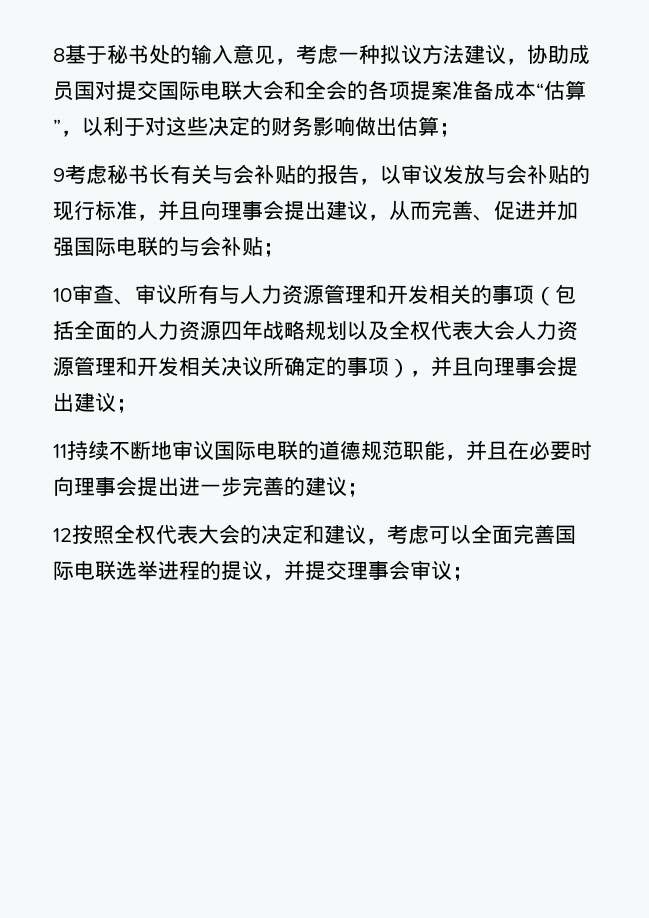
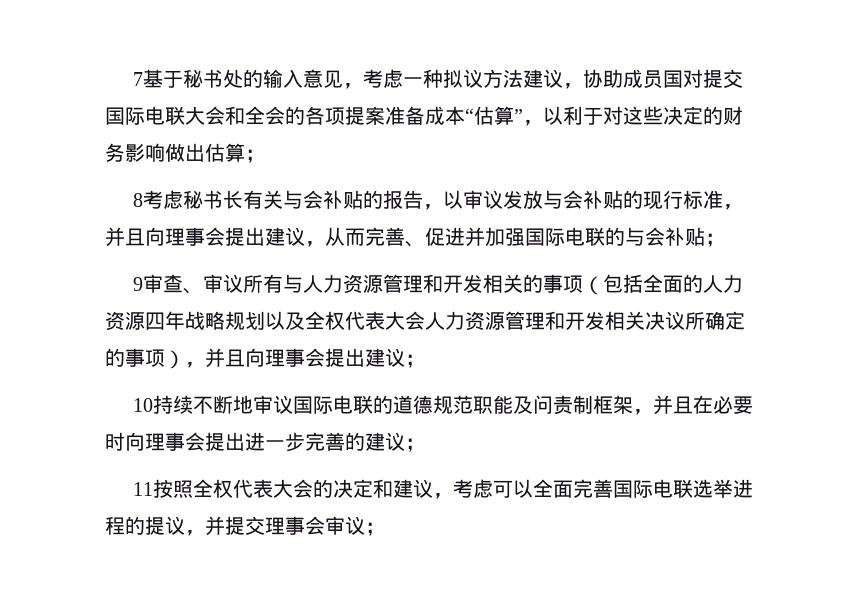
- 8基于秘书处的输入意见，考虑一种拟议方法建议，协助成员国对提交国际电联大会和全会的各项提案准备成本“估算”，以利于对这些决定的财务影响做出估算；
+ 7基于秘书处的输入意见，考虑一种拟议方法建议，协助成员国对提交国际电联大会和全会的各项提案准备成本“估算”，以利于对这些决定的财务影响做出估算；
- 9考虑秘书长有关与会补贴的报告，以审议发放与会补贴的现行标准，并且向理事会提出建议，从而完善、促进并加强国际电联的与会补贴；
+ 8考虑秘书长有关与会补贴的报告，以审议发放与会补贴的现行标准，并且向理事会提出建议，从而完善、促进并加强国际电联的与会补贴；
- 10审查、审议所有与人力资源管理和开发相关的事项（包括全面的人力资源四年战略规划以及全权代表大会人力资源管理和开发相关决议所确定的事项），并且向理事会提出建议；
+ 9审查、审议所有与人力资源管理和开发相关的事项（包括全面的人力资源四年战略规划以及全权代表大会人力资源管理和开发相关决议所确定的事项），并且向理事会提出建议；
- 11持续不断地审议国际电联的道德规范职能，并且在必要时向理事会提出进一步完善的建议；
+ 10持续不断地审议国际电联的道德规范职能及问责制框架，并且在必要时向理事会提出进一步完善的建议；
- 12按照全权代表大会的决定和建议，考虑可以全面完善国际电联选举进程的提议，并提交理事会审议；
+ 11按照全权代表大会的决定和建议，考虑可以全面完善国际电联选举进程的提议，并提交理事会审议；

